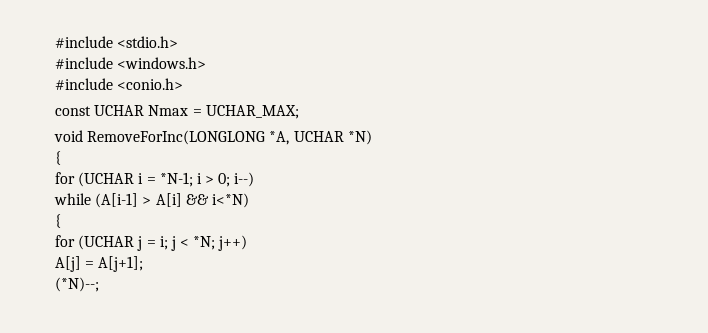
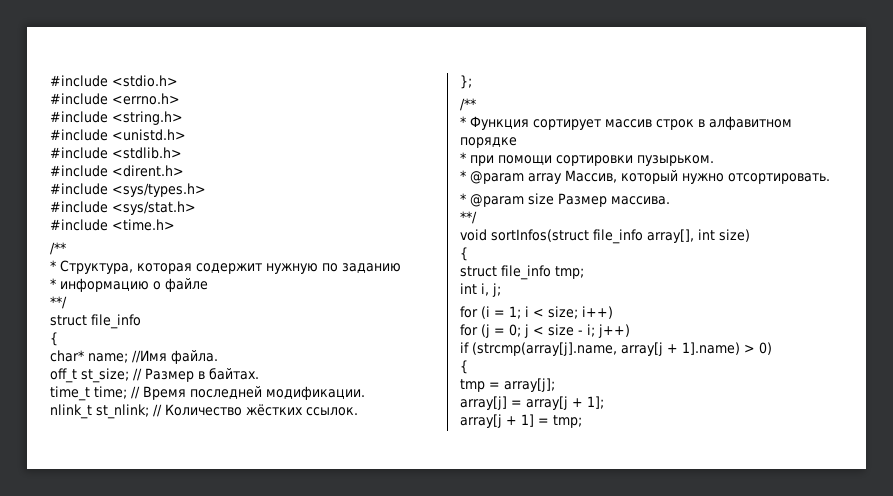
- #include <windows.h>
- #include <conio.h>
- const UCHAR Nmax = UCHAR_MAX;
- void RemoveForInc(LONGLONG *A, UCHAR *N)
+ #include <errno.h>
+ #include <string.h>
+ #include <unistd.h>
+ #include <stdlib.h>
+ #include <dirent.h>
+ #include <sys/types.h>
+ #include <sys/stat.h>
+ #include <time.h>
+ /**
+ * Структура, которая содержит нужную по заданию
+ * информацию о файле
+ **/
+ struct file_info
  {
- for (UCHAR i = *N-1; i > 0; i--)
- while (A[i-1] > A[i] && i<*N)
+ char* name; //Имя файла.
+ off_t st_size; // Размер в байтах.
+ time_t time; // Время последней модификации.
+ nlink_t st_nlink; // Количество жёстких ссылок.
+ };
+ /**
+ * Функция сортирует массив строк в алфавитном порядке
+ * при помощи сортировки пузырьком.
+ * @param array Массив, который нужно отсортировать.
+ * @param size Размер массива.
+ **/
+ void sortInfos(struct file_info array[], int size)
  {
- for (UCHAR j = i; j < *N; j++)
- A[j] = A[j+1];
- (*N)--;
+ struct file_info tmp;
+ int i, j;
+ for (i = 1; i < size; i++)
+ for (j = 0; j < size - i; j++)
+ if (strcmp(array[j].name, array[j + 1].name) > 0)
+ {
+ tmp = array[j];
+ array[j] = array[j + 1];
+ array[j + 1] = tmp;

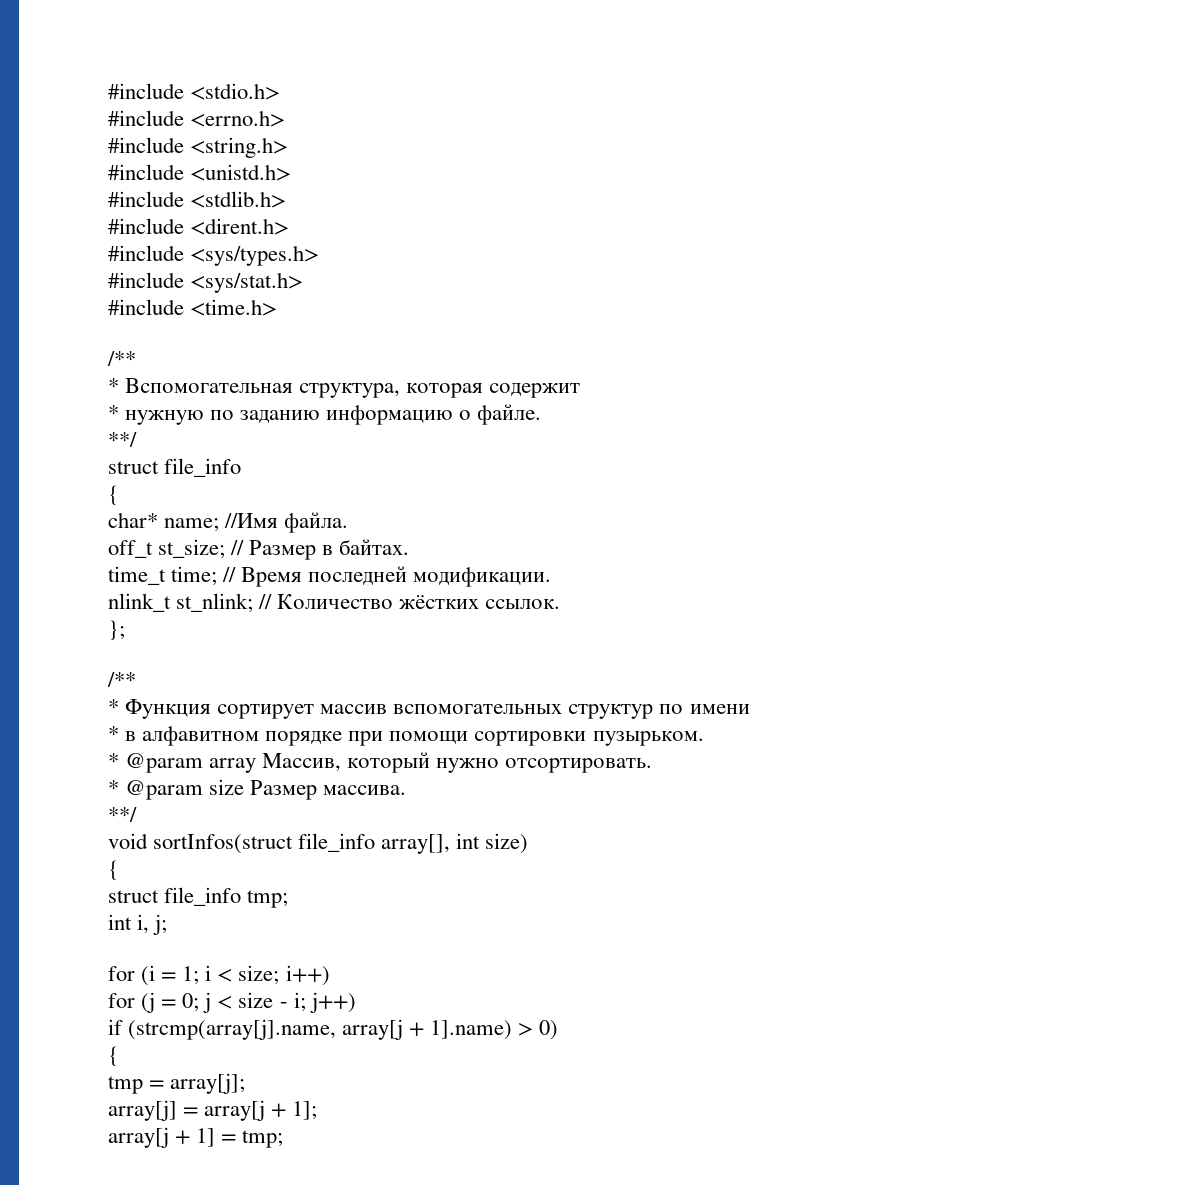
- * Структура, которая содержит нужную по заданию
- * информацию о файле
+ * Вспомогательная структура, которая содержит
+ * нужную по заданию информацию о файле.
- * Функция сортирует массив строк в алфавитном порядке
- * при помощи сортировки пузырьком.
+ * Функция сортирует массив вспомогательных структур по имени
+ * в алфавитном порядке при помощи сортировки пузырьком.

